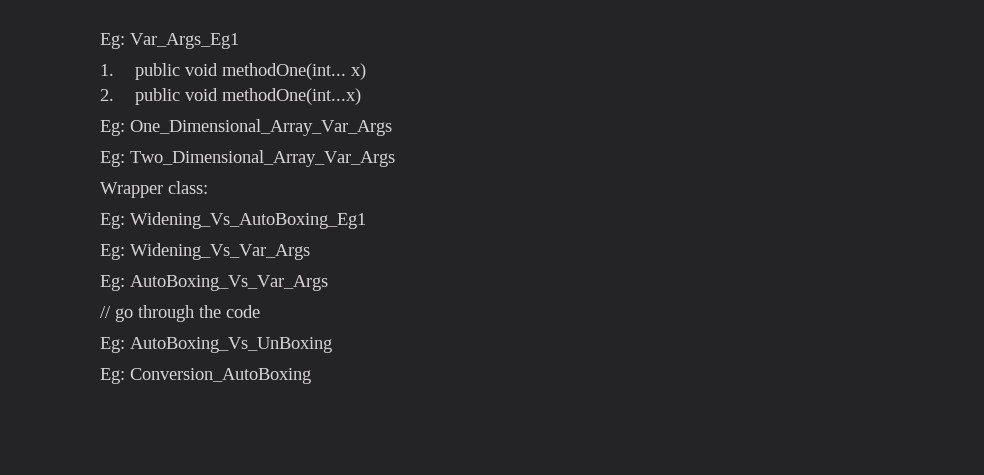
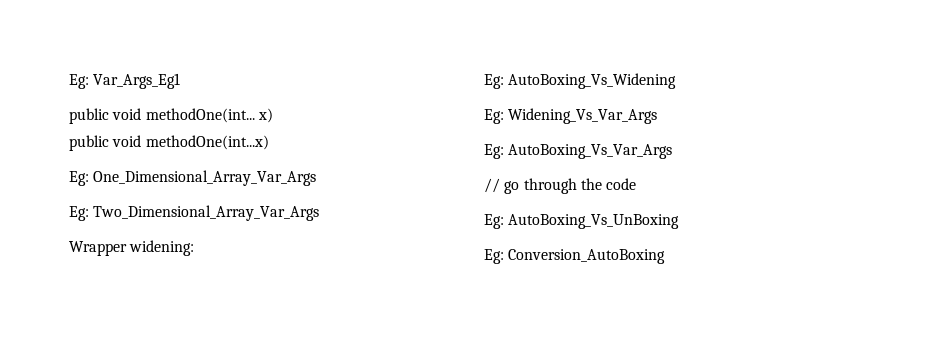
- 1. public void methodOne(int... x)
+ public void methodOne(int... x)
- 2. public void methodOne(int...x)
+ public void methodOne(int...x)
- Wrapper class:
- Eg: Widening_Vs_AutoBoxing_Eg1
+ Wrapper widening:
+ Eg: AutoBoxing_Vs_Widening

